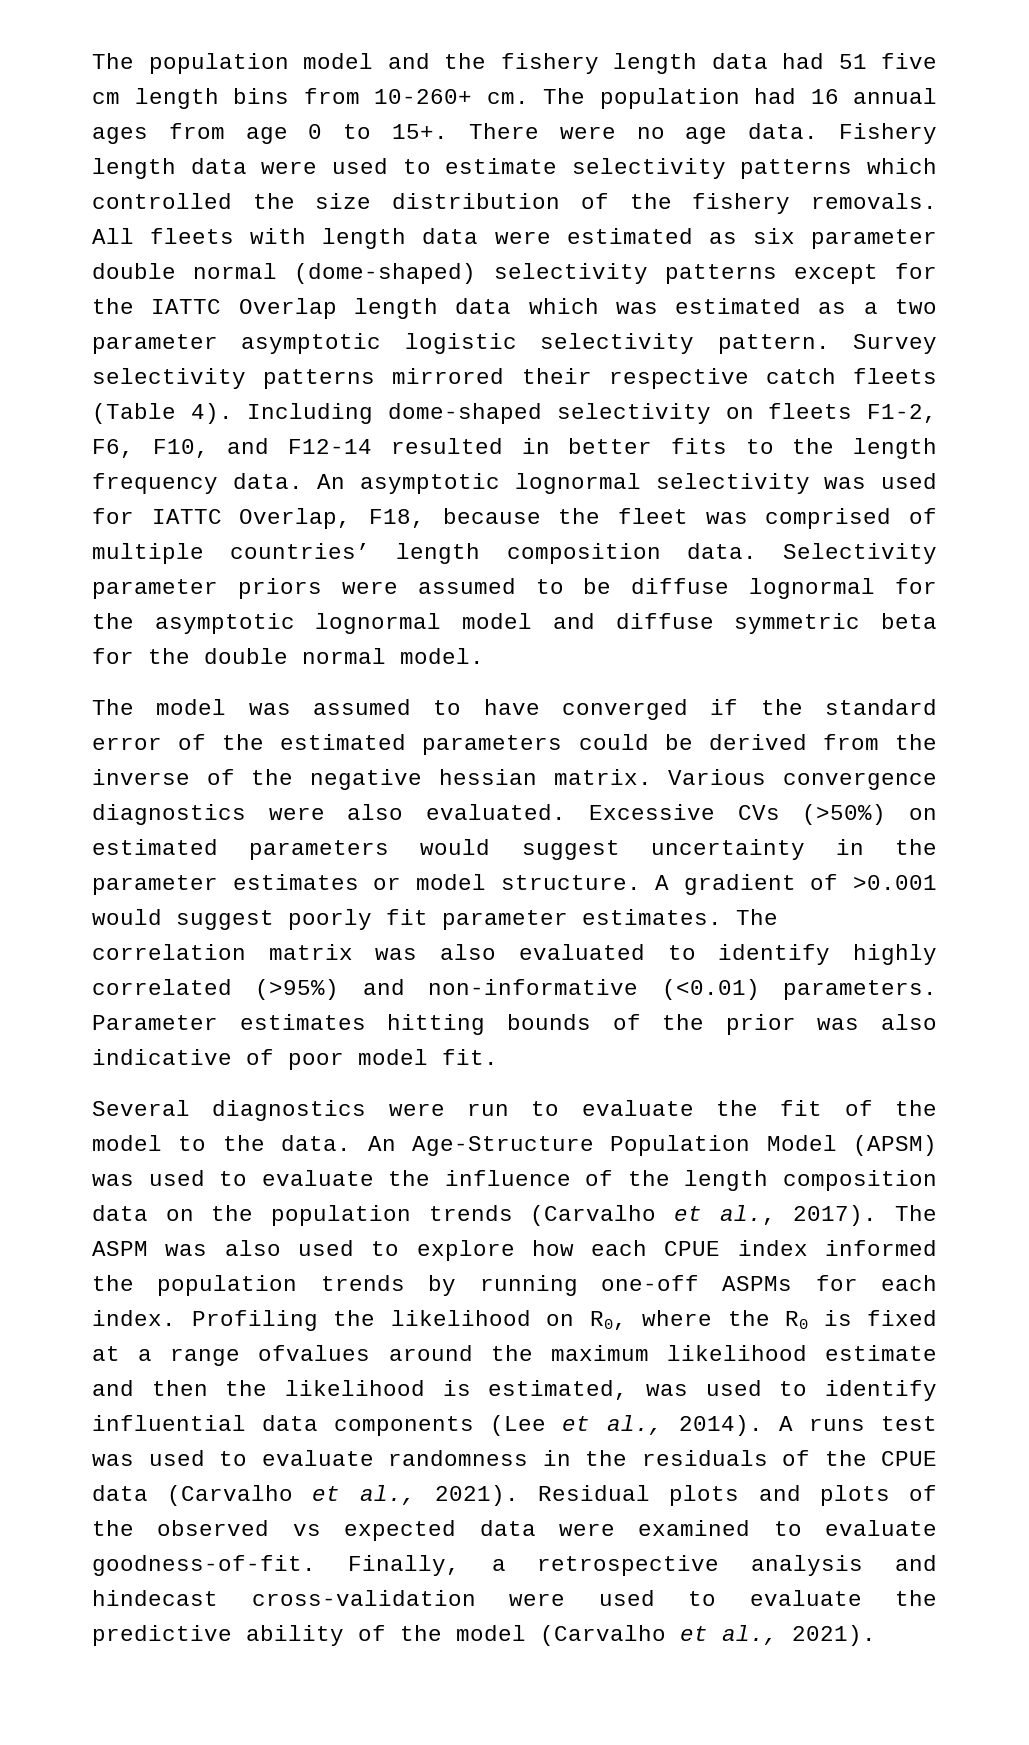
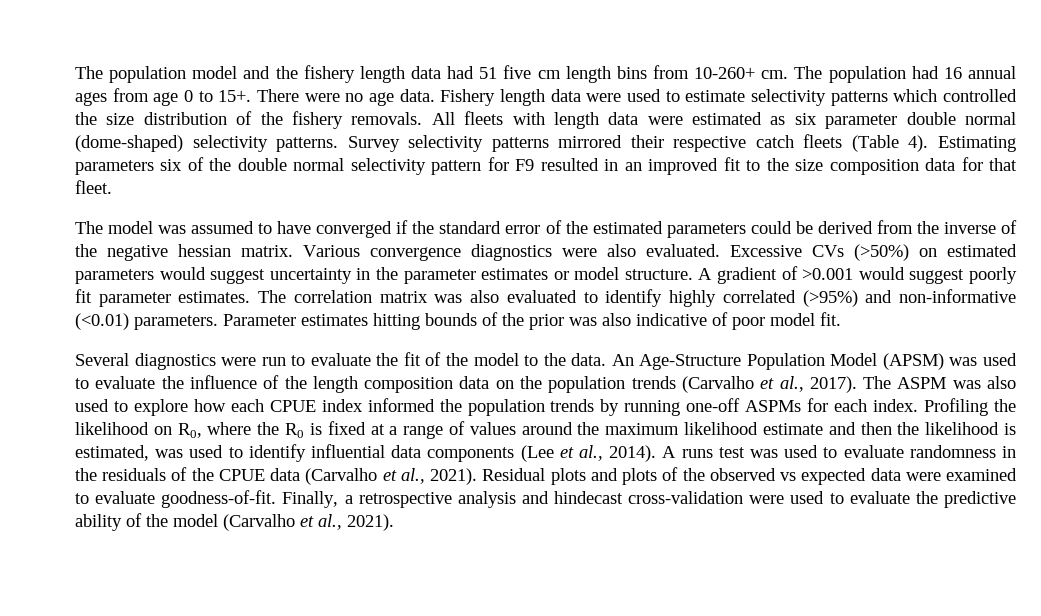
- All fleets with length data were estimated as six parameter double normal (dome-shaped) selectivity patterns except for the IATTC Overlap length data which was estimated as a two parameter asymptotic logistic selectivity pattern.
+ All fleets with length data were estimated as six parameter double normal (dome-shaped) selectivity patterns.
- Including dome-shaped selectivity on fleets F1-2, F6, F10, and F12-14 resulted in better fits to the length frequency data. An asymptotic lognormal selectivity was used for IATTC Overlap, F18, because the fleet was comprised of multiple countries’ length composition data. Selectivity parameter priors were assumed to be diffuse lognormal for the asymptotic lognormal model and diffuse symmetric beta for the double normal model.
+ Estimating parameters six of the double normal selectivity pattern for F9 resulted in an improved fit to the size composition data for that fleet.
- Profiling the likelihood on R0, where the R0 is fixed at a range ofvalues around the maximum likelihood estimate and then the likelihood is estimated, was used to identify influential data components (Lee et al., 2014).
+ Profiling the likelihood on R0, where the R0 is fixed at a range of values around the maximum likelihood estimate and then the likelihood is estimated, was used to identify influential data components (Lee et al., 2014).

